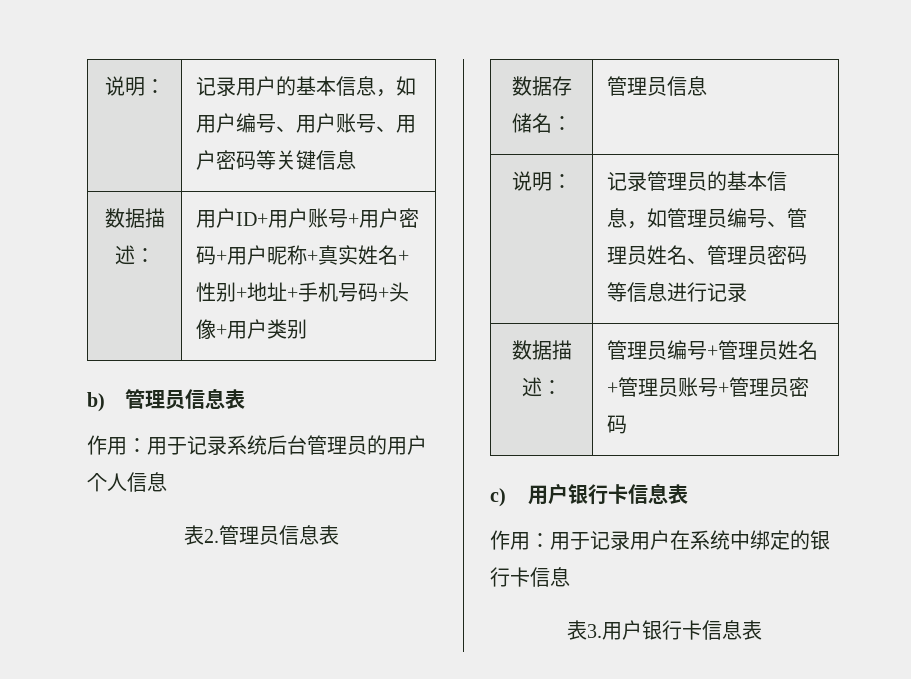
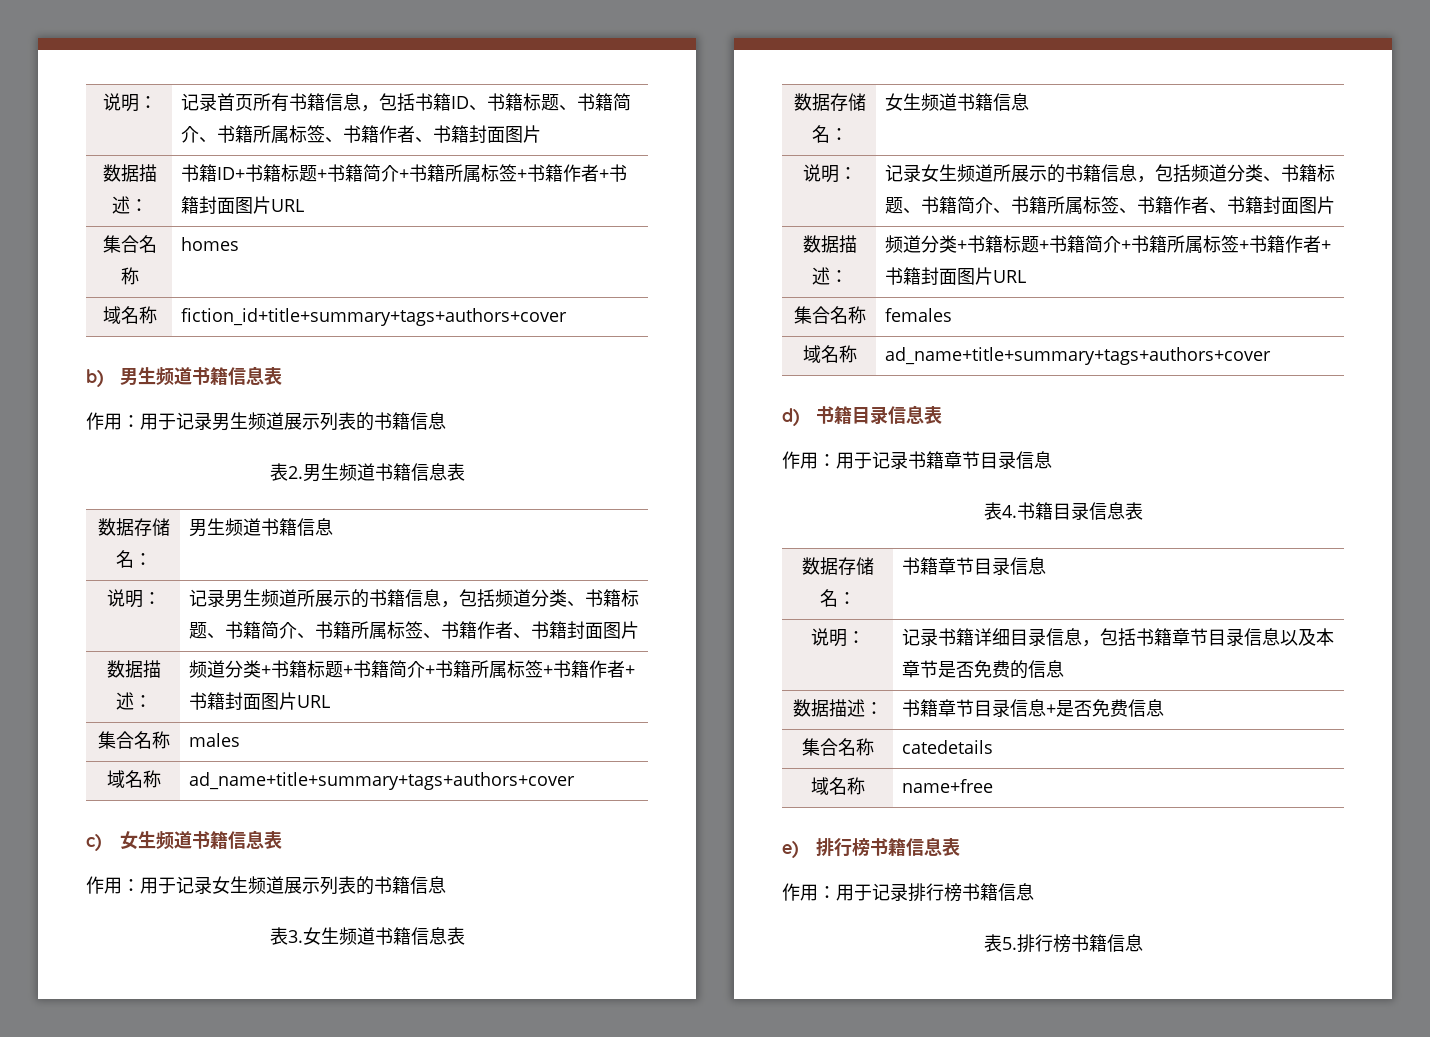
- 说明： | 记录用户的基本信息，如用户编号、用户账号、用户密码等关键信息
- 数据描述： | 用户ID+用户账号+用户密码+用户昵称+真实姓名+性别+地址+手机号码+头像+用户类别
- b)管理员信息表
- 作用：用于记录系统后台管理员的用户个人信息
+ 说明： | 记录首页所有书籍信息，包括书籍ID、书籍标题、书籍简介、书籍所属标签、书籍作者、书籍封面图片
+ 数据描述： | 书籍ID+书籍标题+书籍简介+书籍所属标签+书籍作者+书籍封面图片URL
+ 集合名称 | homes
+ 域名称 | fiction_id+title+summary+tags+authors+cover
+ b)男生频道书籍信息表
+ 作用：用于记录男生频道展示列表的书籍信息
- 表2.管理员信息表
- 数据存储名： | 管理员信息
- 说明： | 记录管理员的基本信息，如管理员编号、管理员姓名、管理员密码等信息进行记录
- 数据描述： | 管理员编号+管理员姓名+管理员账号+管理员密码
- c)用户银行卡信息表
- 作用：用于记录用户在系统中绑定的银行卡信息
+ 表2.男生频道书籍信息表
+ 数据存储名： | 男生频道书籍信息
+ 说明： | 记录男生频道所展示的书籍信息，包括频道分类、书籍标题、书籍简介、书籍所属标签、书籍作者、书籍封面图片
+ 数据描述： | 频道分类+书籍标题+书籍简介+书籍所属标签+书籍作者+书籍封面图片URL
+ 集合名称 | males
+ 域名称 | ad_name+title+summary+tags+authors+cover
+ c)女生频道书籍信息表
+ 作用：用于记录女生频道展示列表的书籍信息
- 表3.用户银行卡信息表
+ 表3.女生频道书籍信息表
+ 数据存储名： | 女生频道书籍信息
+ 说明： | 记录女生频道所展示的书籍信息，包括频道分类、书籍标题、书籍简介、书籍所属标签、书籍作者、书籍封面图片
+ 数据描述： | 频道分类+书籍标题+书籍简介+书籍所属标签+书籍作者+书籍封面图片URL
+ 集合名称 | females
+ 域名称 | ad_name+title+summary+tags+authors+cover
+ d)书籍目录信息表
+ 作用：用于记录书籍章节目录信息
+ 表4.书籍目录信息表
+ 数据存储名： | 书籍章节目录信息
+ 说明： | 记录书籍详细目录信息，包括书籍章节目录信息以及本章节是否免费的信息
+ 数据描述： | 书籍章节目录信息+是否免费信息
+ 集合名称 | catedetails
+ 域名称 | name+free
+ e)排行榜书籍信息表
+ 作用：用于记录排行榜书籍信息
+ 表5.排行榜书籍信息

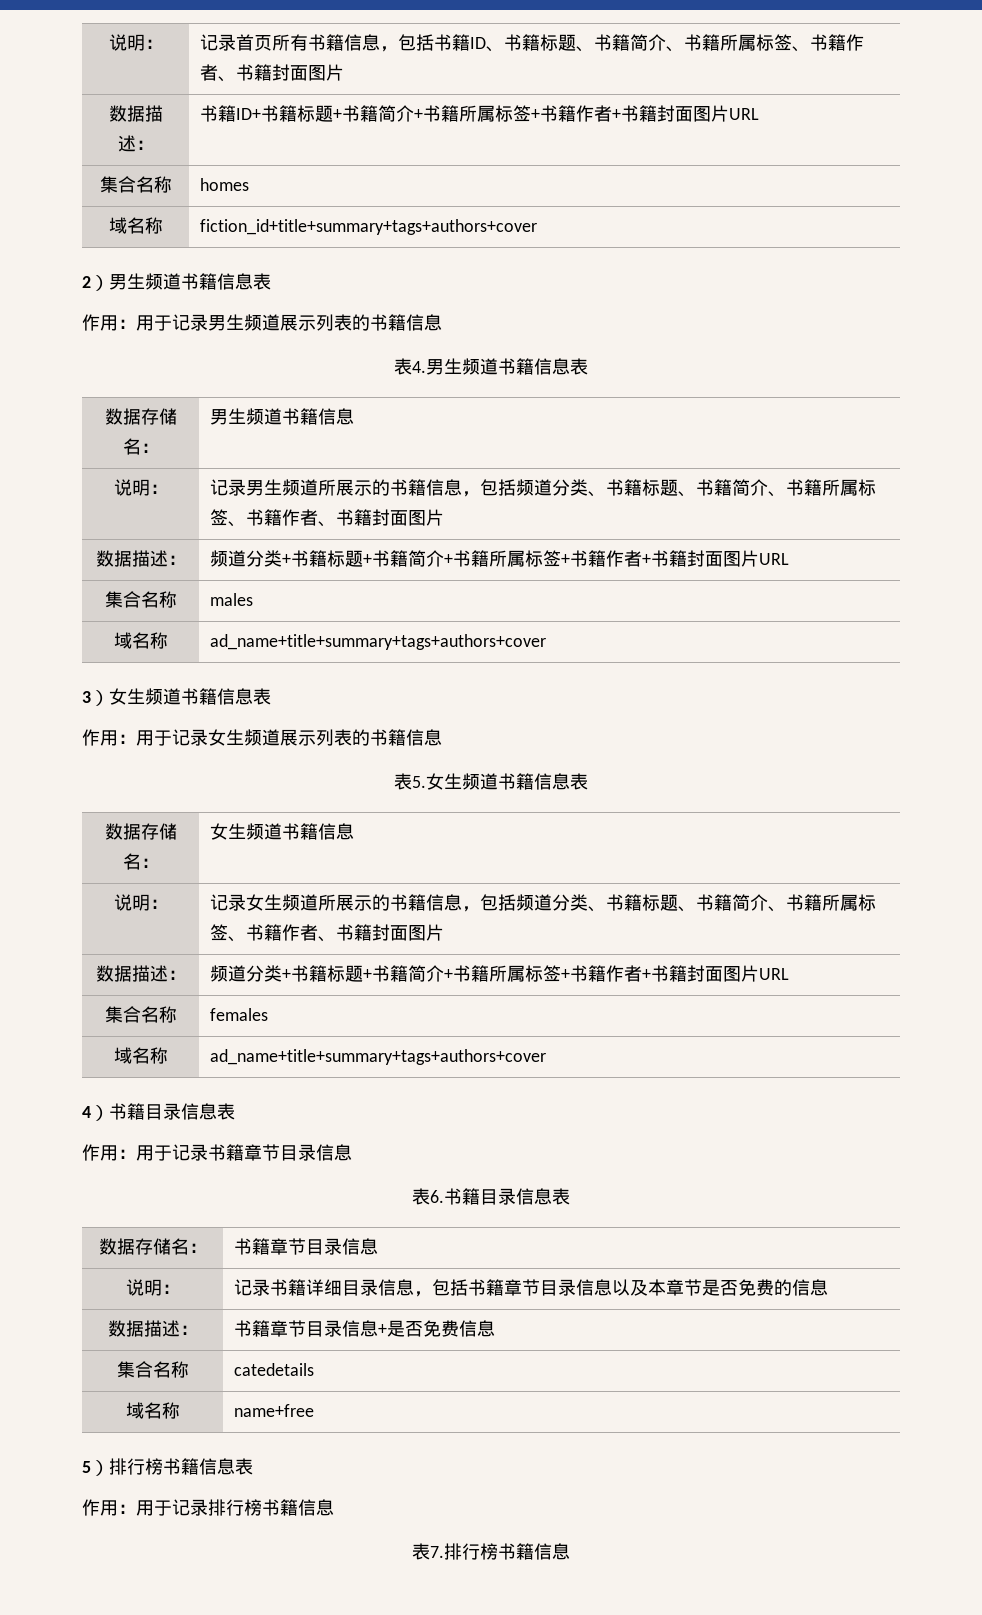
- b)男生频道书籍信息表
+ 2）男生频道书籍信息表
- 表2.男生频道书籍信息表
+ 表4.男生频道书籍信息表
- c)女生频道书籍信息表
+ 3）女生频道书籍信息表
- 表3.女生频道书籍信息表
+ 表5.女生频道书籍信息表
- d)书籍目录信息表
+ 4）书籍目录信息表
- 表4.书籍目录信息表
+ 表6.书籍目录信息表
- e)排行榜书籍信息表
+ 5）排行榜书籍信息表
- 表5.排行榜书籍信息
+ 表7.排行榜书籍信息

